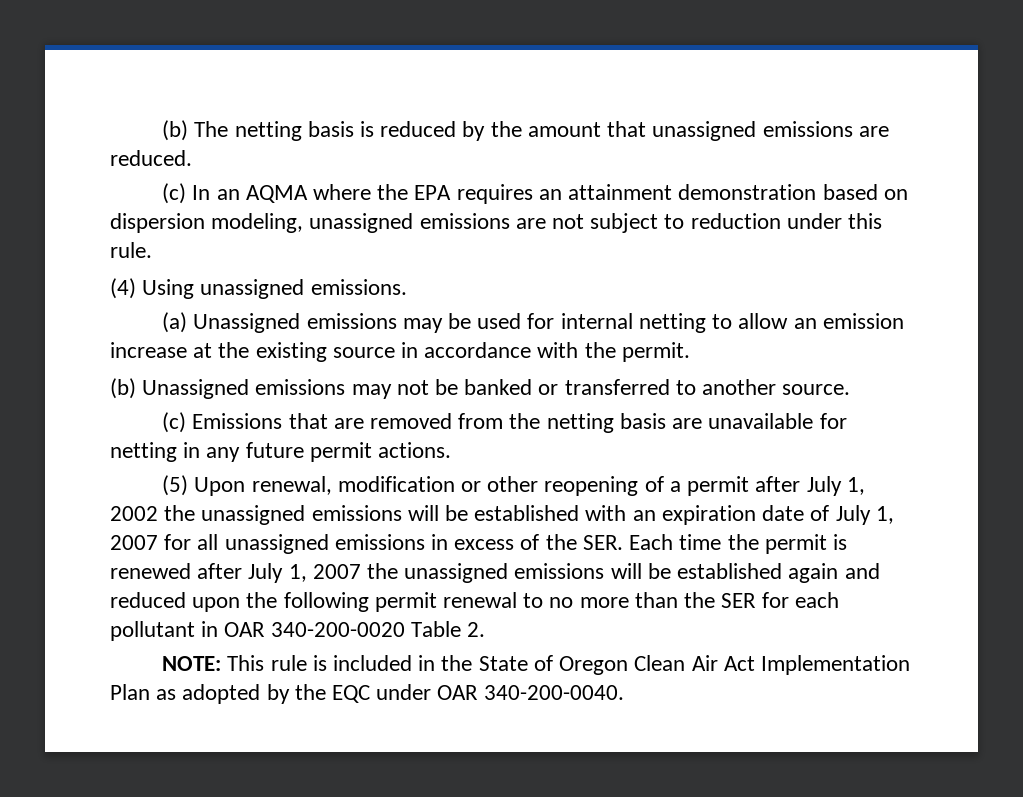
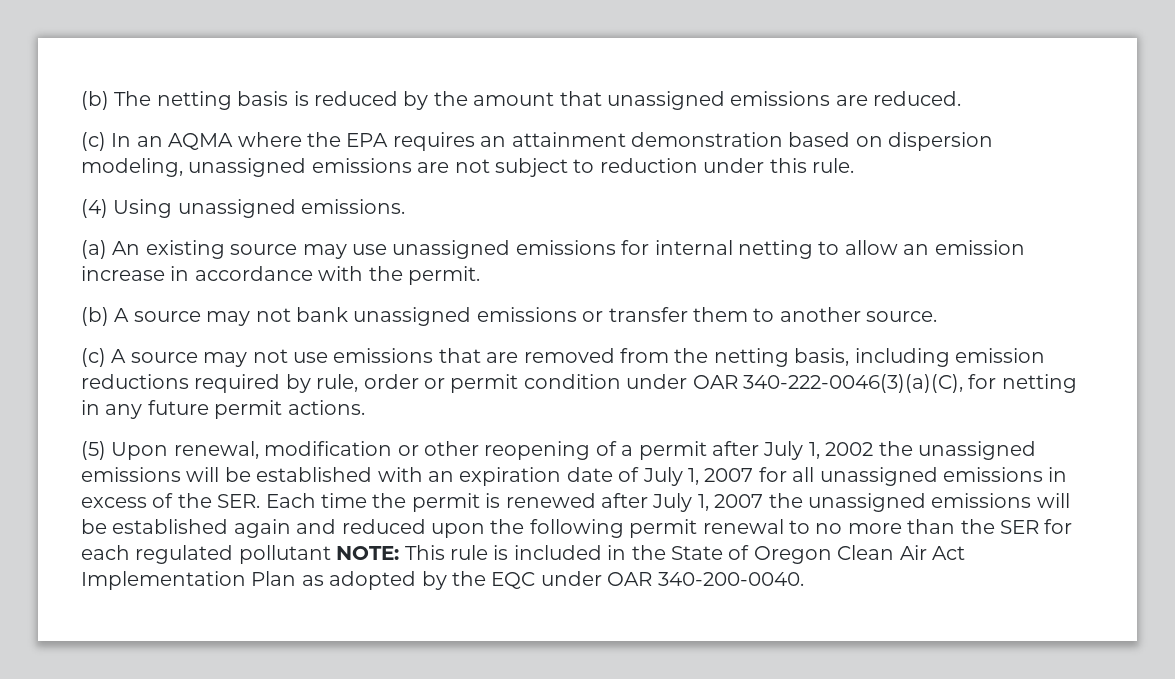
- (a) Unassigned emissions may be used for internal netting to allow an emission increase at the existing source in accordance with the permit.
+ (a) An existing source may use unassigned emissions for internal netting to allow an emission increase in accordance with the permit.
- (b) Unassigned emissions may not be banked or transferred to another source.
- (c) Emissions that are removed from the netting basis are unavailable for netting in any future permit actions.
+ (b) A source may not bank unassigned emissions or transfer them to another source.
+ (c) A source may not use emissions that are removed from the netting basis, including emission reductions required by rule, order or permit condition under OAR 340-222-0046(3)(a)(C), for netting in any future permit actions.
- (5) Upon renewal, modification or other reopening of a permit after July 1, 2002 the unassigned emissions will be established with an expiration date of July 1, 2007 for all unassigned emissions in excess of the SER. Each time the permit is renewed after July 1, 2007 the unassigned emissions will be established again and reduced upon the following permit renewal to no more than the SER for each pollutant in OAR 340-200-0020 Table 2.
- NOTE:
+ (5) Upon renewal, modification or other reopening of a permit after July 1, 2002 the unassigned emissions will be established with an expiration date of July 1, 2007 for all unassigned emissions in excess of the SER. Each time the permit is renewed after July 1, 2007 the unassigned emissions will be established again and reduced upon the following permit renewal to no more than the SER for each regulated pollutant NOTE:

